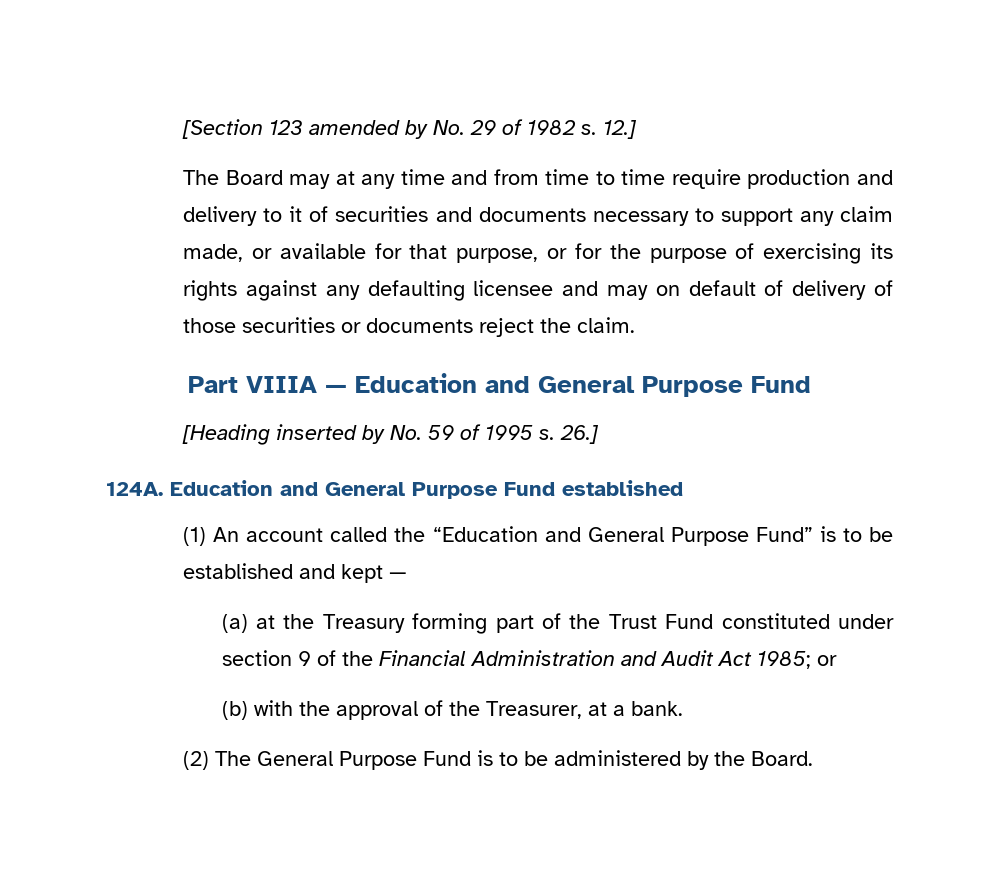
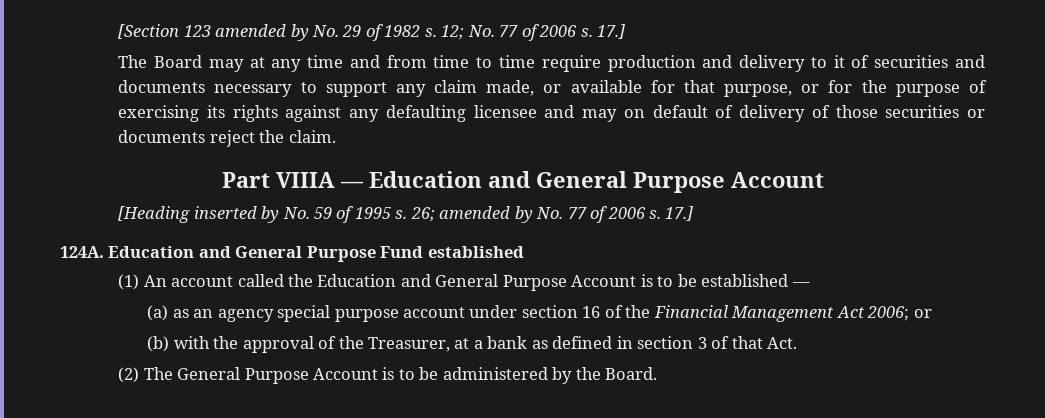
- 12.]
+ 12; No. 77 of 2006 s. 17.]
- Part VIIIA — Education and General Purpose Fund
+ Part VIIIA — Education and General Purpose Account
- 26.]
+ 26; amended by No. 77 of 2006 s. 17.]
- (1) An account called the “Education and General Purpose Fund” is to be established and kept —
+ (1) An account called the Education and General Purpose Account is to be established —
- (a) at the Treasury forming part of the Trust Fund constituted under section 9 of the Financial Administration and Audit Act 1985; or
+ (a) as an agency special purpose account under section 16 of the Financial Management Act 2006; or
- (b) with the approval of the Treasurer, at a bank.
+ (b) with the approval of the Treasurer, at a bank as defined in section 3 of that Act.
- (2) The General Purpose Fund is to be administered by the Board.
+ (2) The General Purpose Account is to be administered by the Board.

